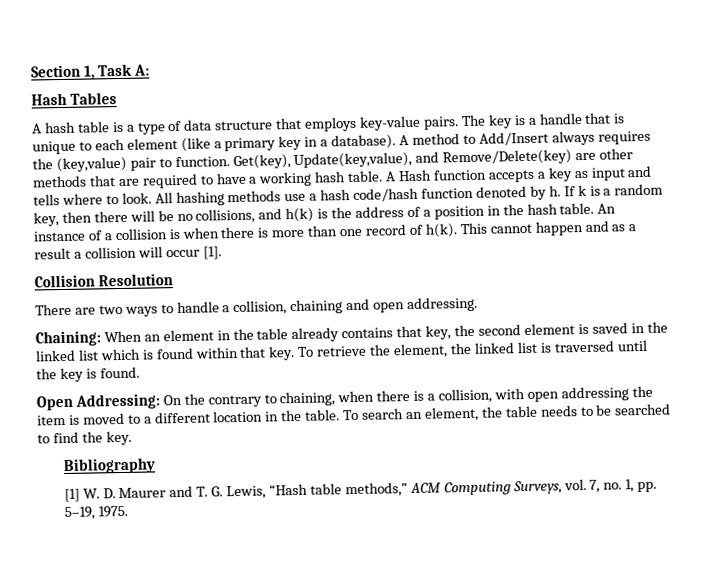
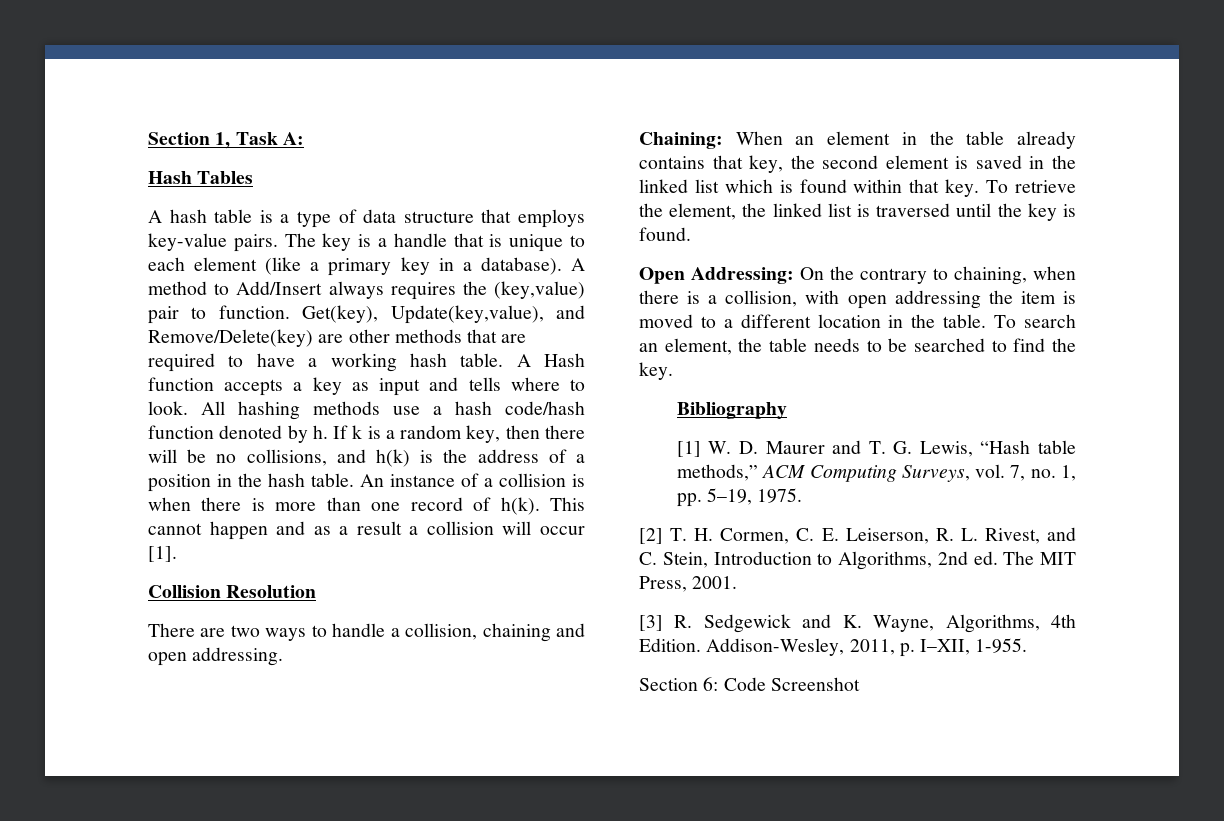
+ [2] T. H. Cormen, C. E. Leiserson, R. L. Rivest, and C. Stein, Introduction to Algorithms, 2nd ed. The MIT Press, 2001.
+ [3] R. Sedgewick and K. Wayne, Algorithms, 4th Edition. Addison-Wesley, 2011, p. I–XII, 1-955.
+ Section 6: Code Screenshot

